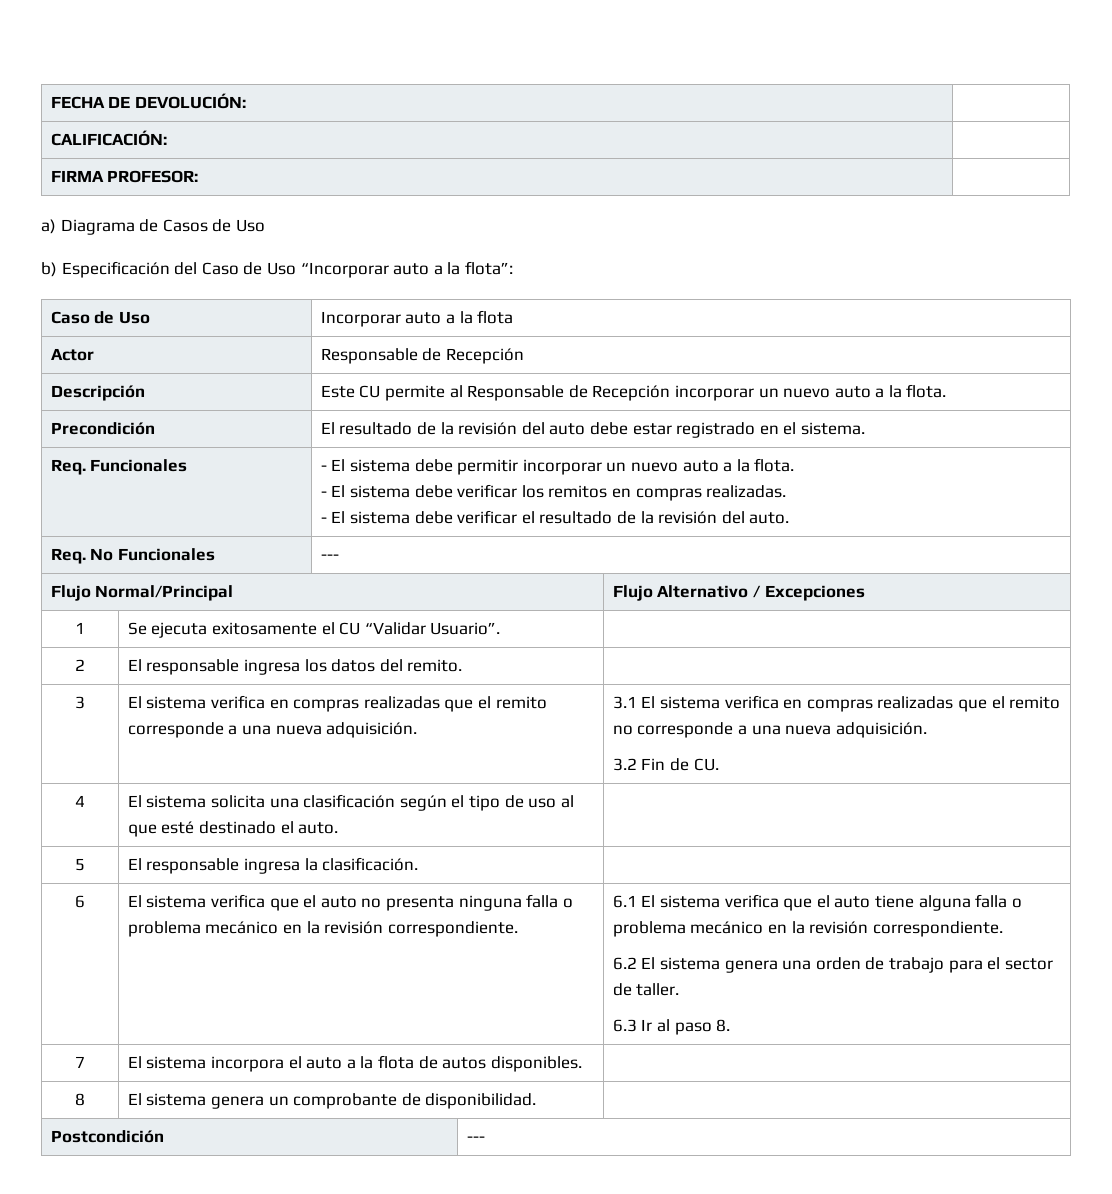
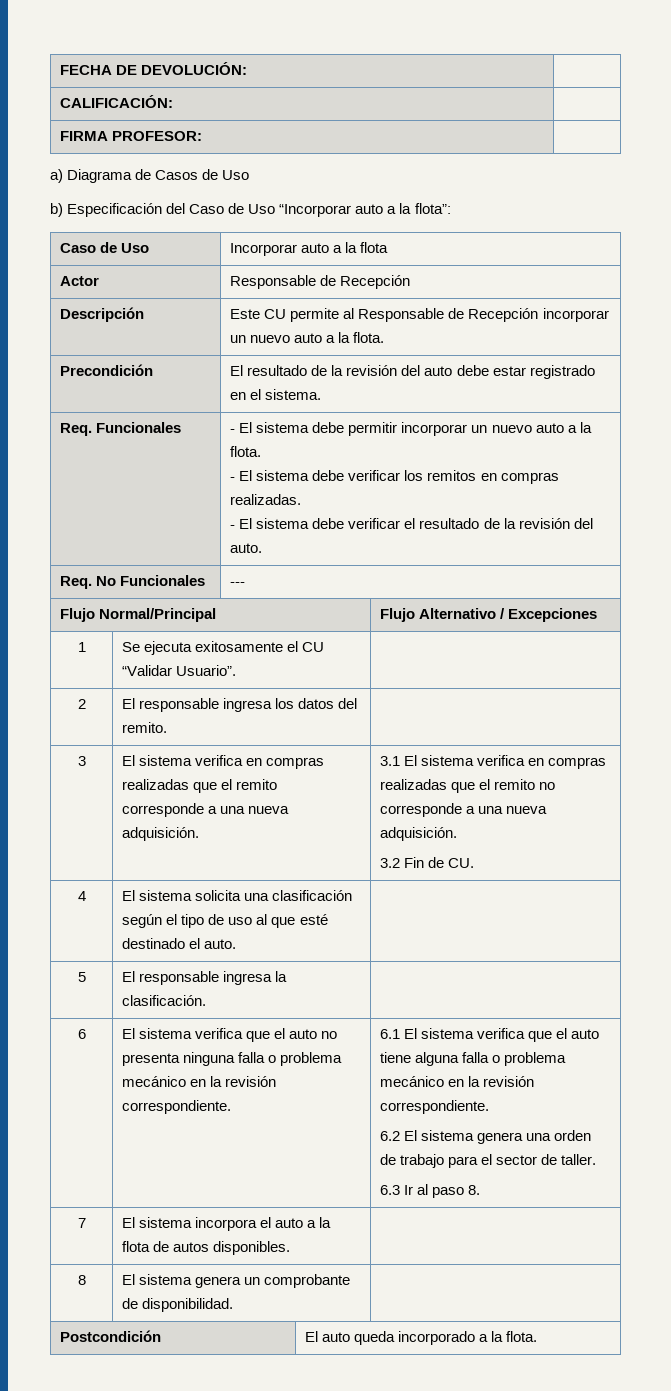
- Postcondición | ---
+ Postcondición | El auto queda incorporado a la flota.

